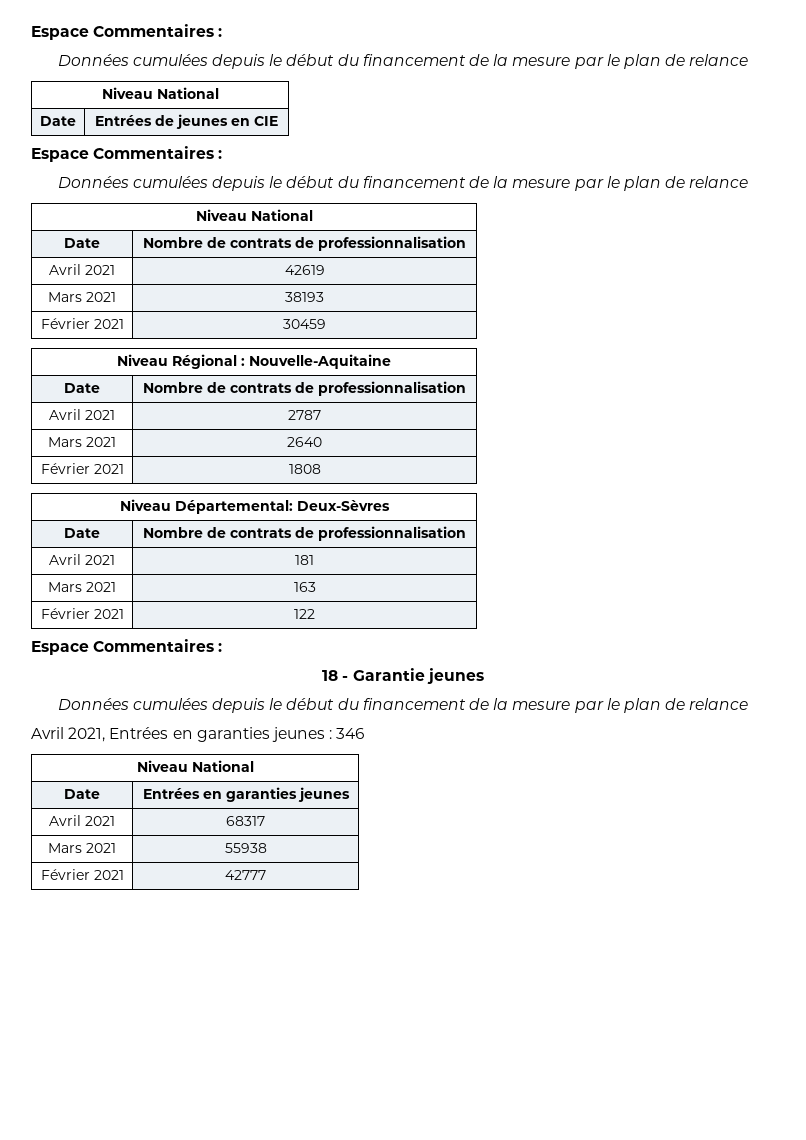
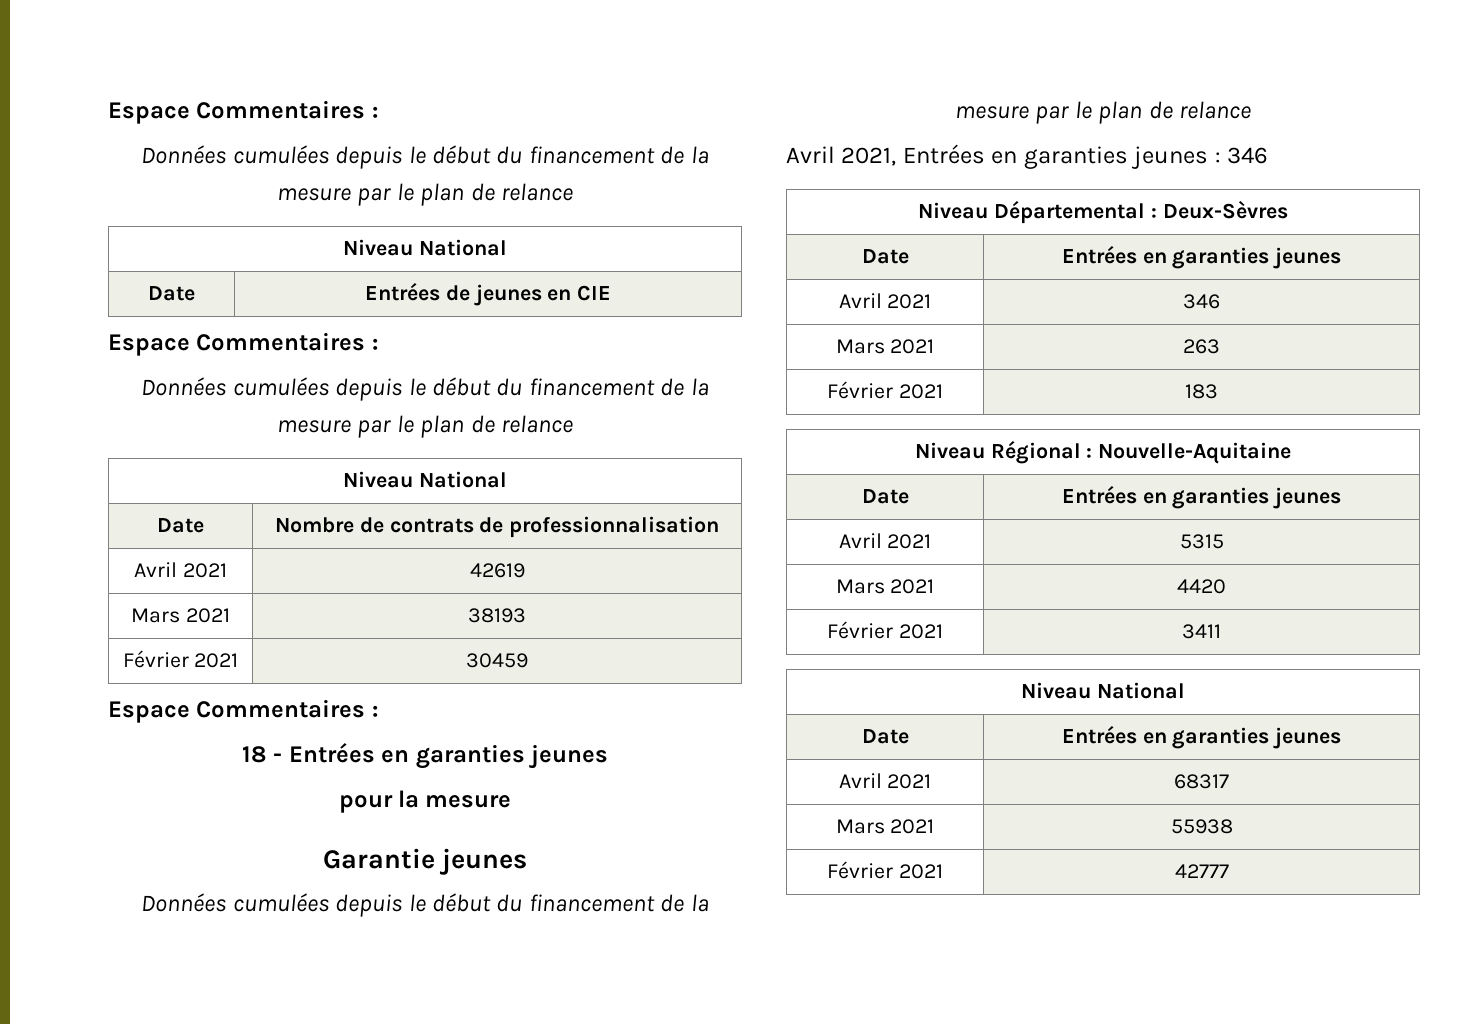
- Niveau Régional : Nouvelle-Aquitaine
- Date | Nombre de contrats de professionnalisation
- Avril 2021 | 2787
- Mars 2021 | 2640
- Février 2021 | 1808
- Niveau Départemental: Deux-Sèvres
- Date | Nombre de contrats de professionnalisation
- Avril 2021 | 181
- Mars 2021 | 163
- Février 2021 | 122
- 18 - Garantie jeunes
+ 18 - Entrées en garanties jeunes
+ pour la mesure
+ Garantie jeunes
+ Niveau Départemental : Deux-Sèvres
+ Date | Entrées en garanties jeunes
+ Avril 2021 | 346
+ Mars 2021 | 263
+ Février 2021 | 183
+ Niveau Régional : Nouvelle-Aquitaine
+ Date | Entrées en garanties jeunes
+ Avril 2021 | 5315
+ Mars 2021 | 4420
+ Février 2021 | 3411

